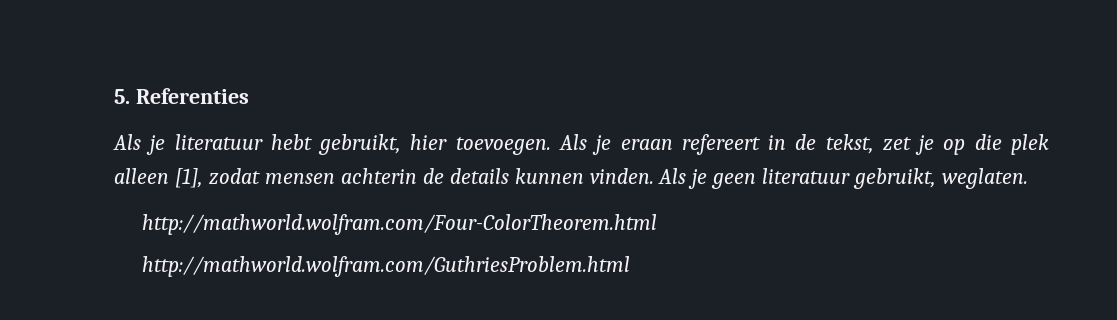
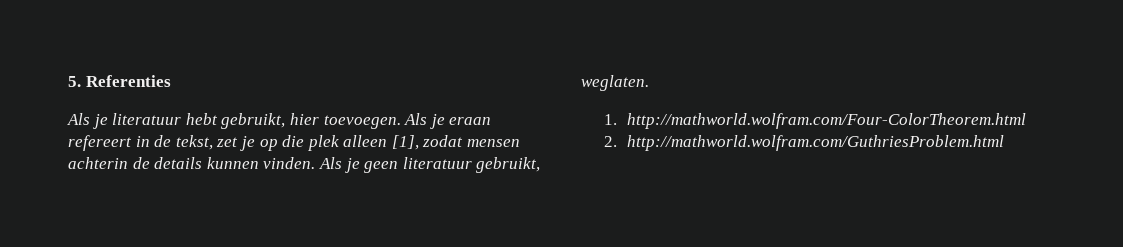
- http://mathworld.wolfram.com/Four-ColorTheorem.html
+ 1. http://mathworld.wolfram.com/Four-ColorTheorem.html
- http://mathworld.wolfram.com/GuthriesProblem.html
+ 2. http://mathworld.wolfram.com/GuthriesProblem.html

